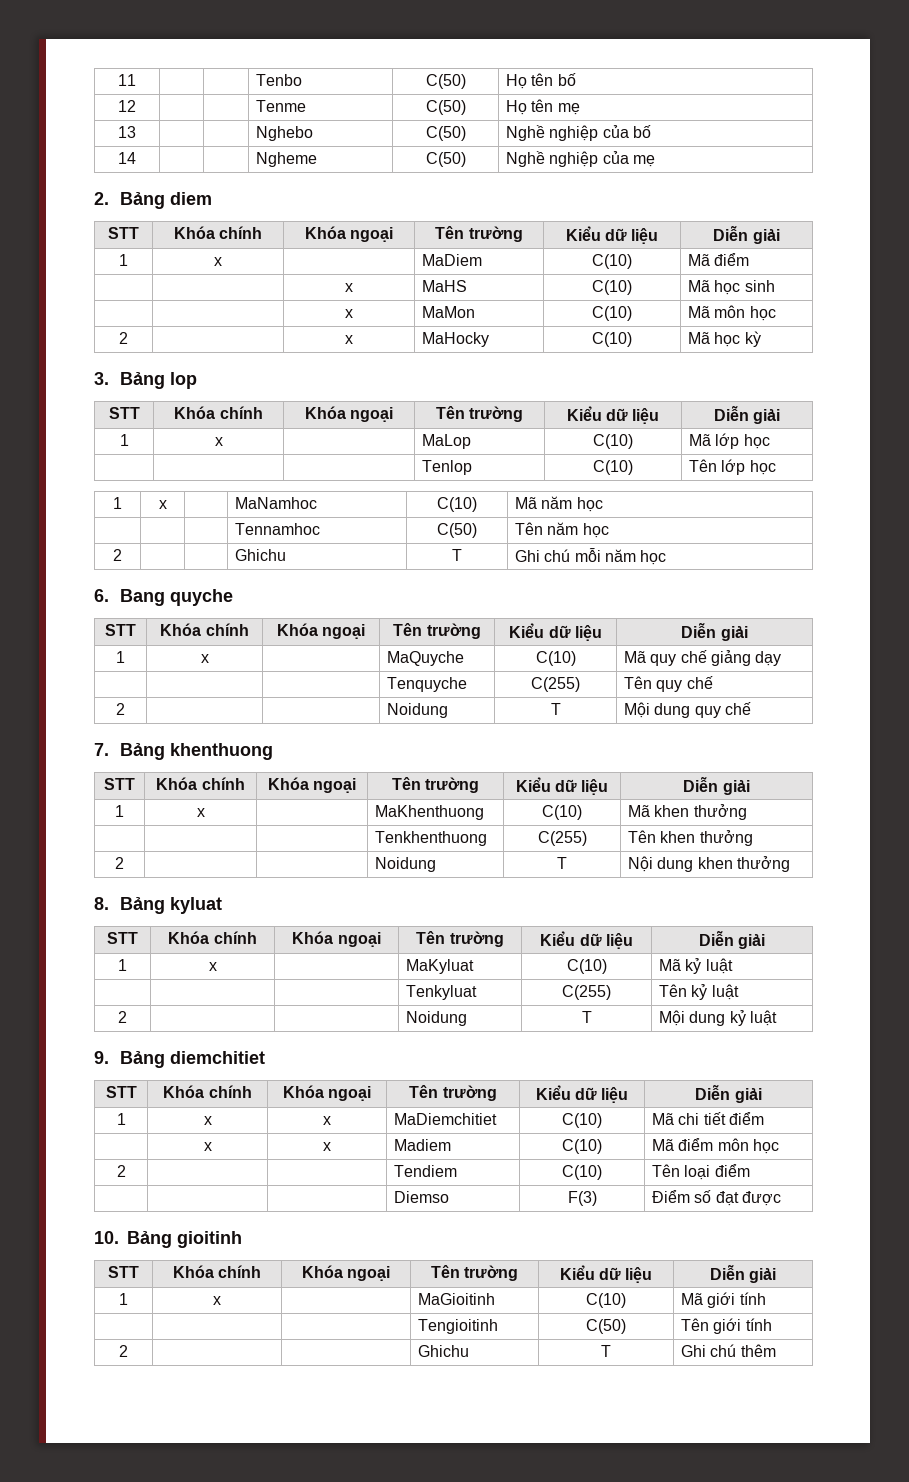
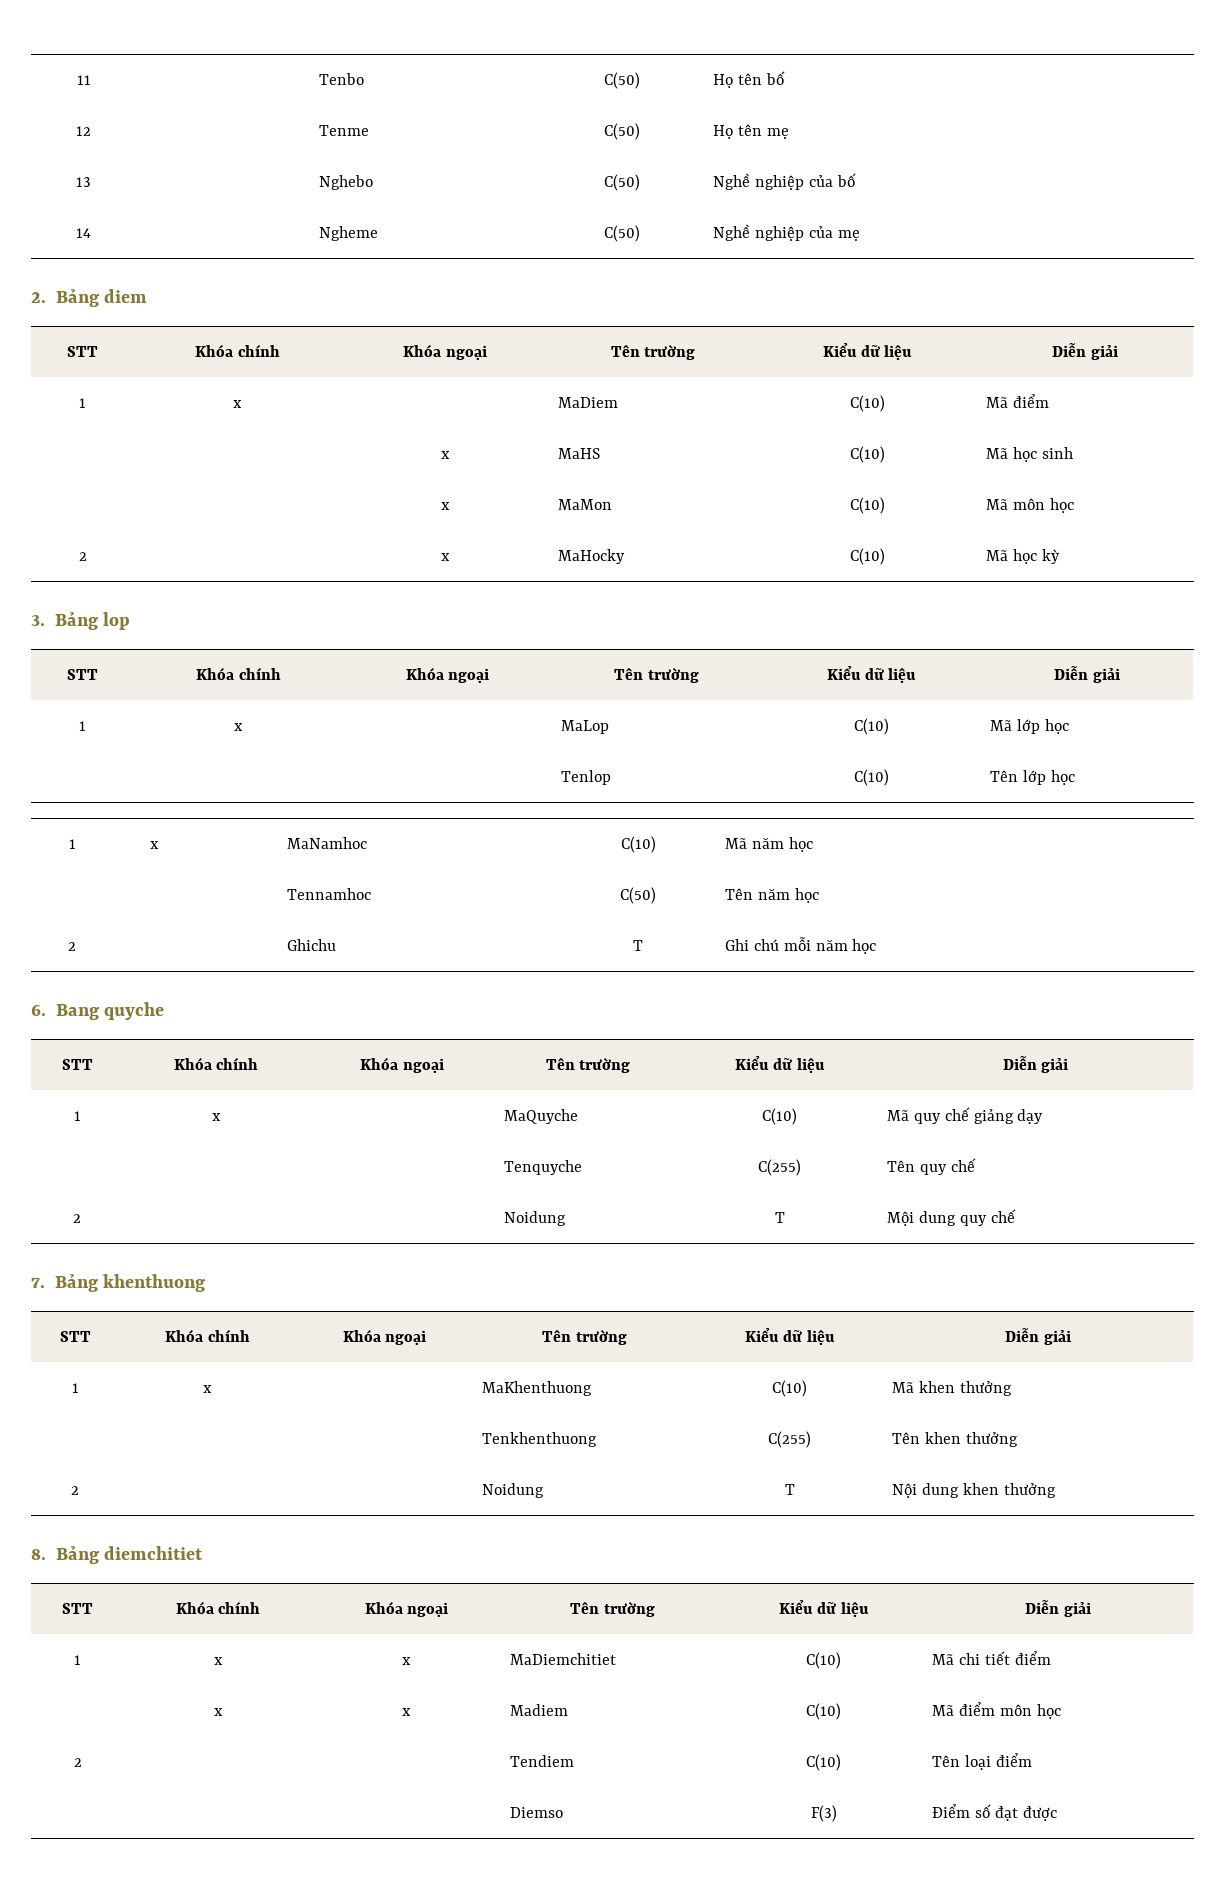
- 8. Bảng kyluat
- STT | Khóa chính | Khóa ngoại | Tên trường | Kiểu dữ liệu | Diễn giải
- 1 | x | | MaKyluat | C(10) | Mã kỷ luật
- | | | Tenkyluat | C(255) | Tên kỷ luật
- 2 | | | Noidung | T | Mội dung kỷ luật
- 9. Bảng diemchitiet
+ 8. Bảng diemchitiet
- 10. Bảng gioitinh
- STT | Khóa chính | Khóa ngoại | Tên trường | Kiểu dữ liệu | Diễn giải
- 1 | x | | MaGioitinh | C(10) | Mã giới tính
- | | | Tengioitinh | C(50) | Tên giới tính
- 2 | | | Ghichu | T | Ghi chú thêm

